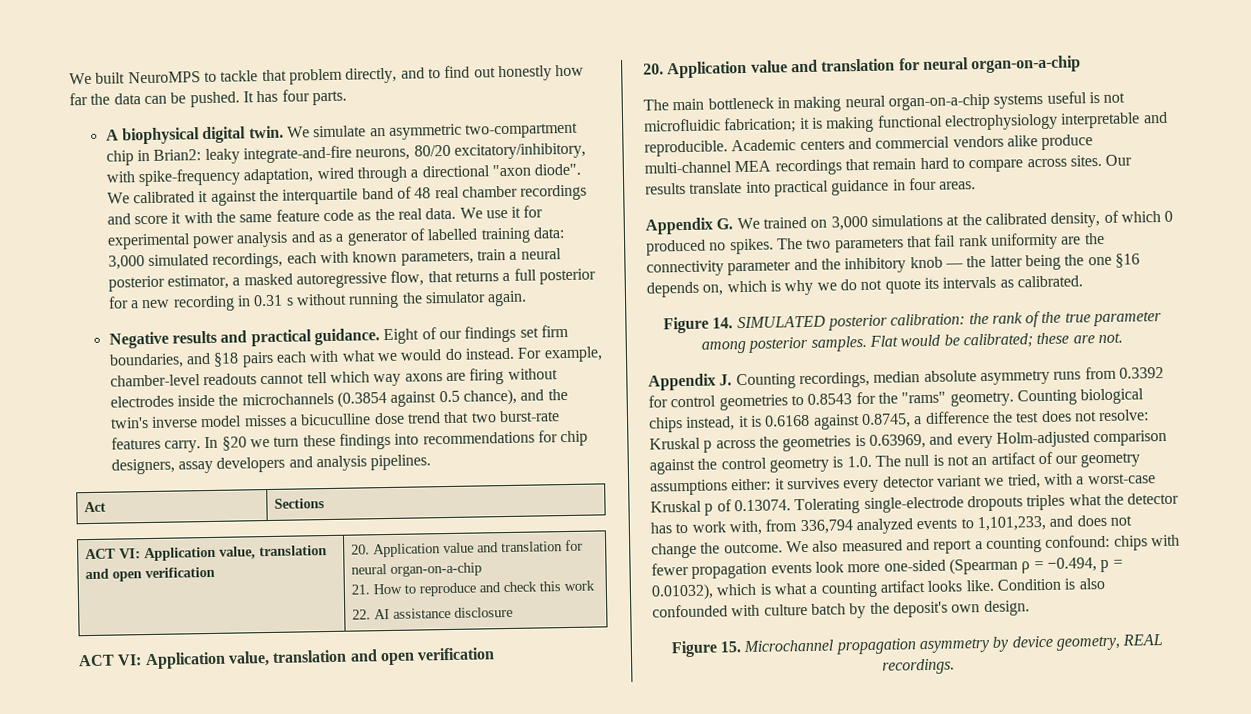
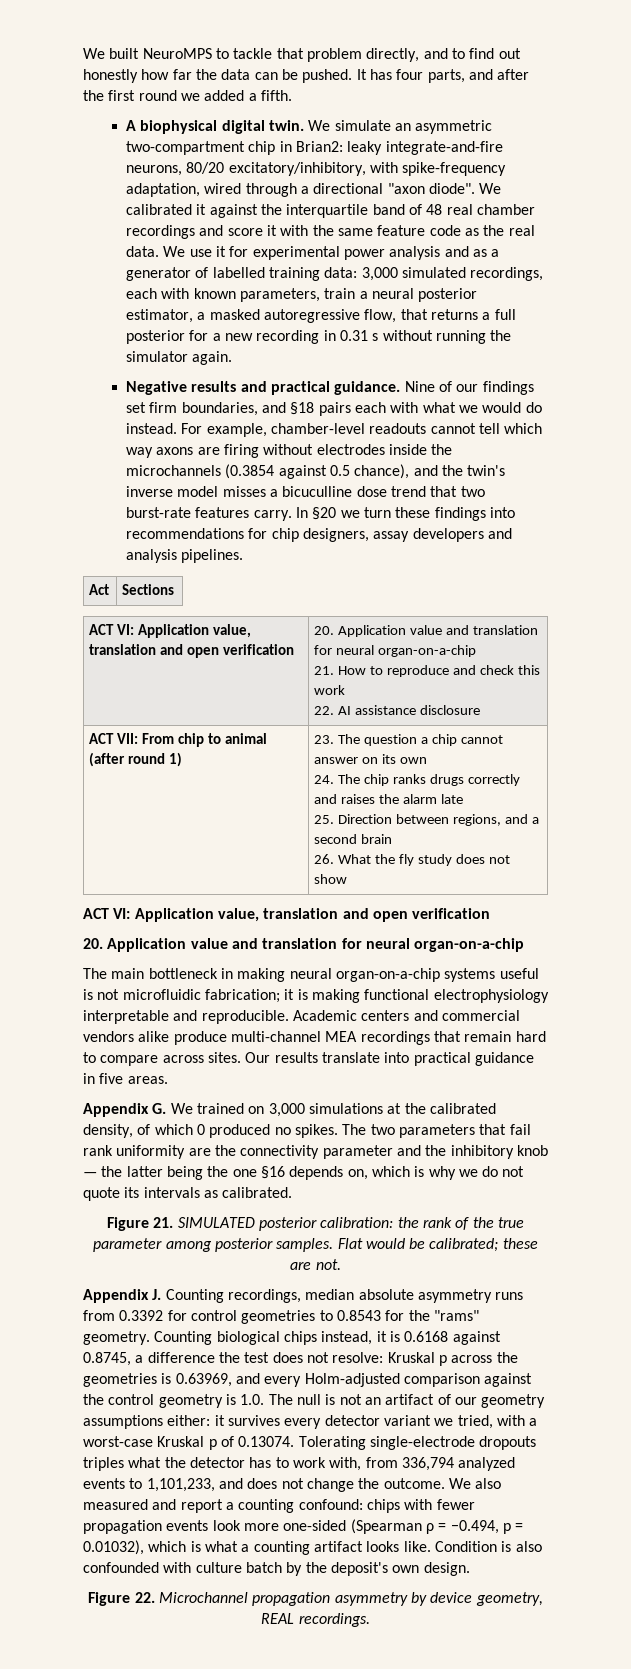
- It has four parts.
+ It has four parts, and after the first round we added a fifth.
- Eight of our findings set firm boundaries, and §18 pairs each with what we would do instead.
+ Nine of our findings set firm boundaries, and §18 pairs each with what we would do instead.
+ ACT VII: From chip to animal (after round 1) | 23. The question a chip cannot answer on its own
+ 24. The chip ranks drugs correctly and raises the alarm late
+ 25. Direction between regions, and a second brain
+ 26. What the fly study does not show
- Our results translate into practical guidance in four areas.
+ Our results translate into practical guidance in five areas.
- Figure 14. SIMULATED posterior calibration: the rank of the true parameter among posterior samples.
+ Figure 21. SIMULATED posterior calibration: the rank of the true parameter among posterior samples.
- Figure 15. Microchannel propagation asymmetry by device geometry, REAL recordings.
+ Figure 22. Microchannel propagation asymmetry by device geometry, REAL recordings.

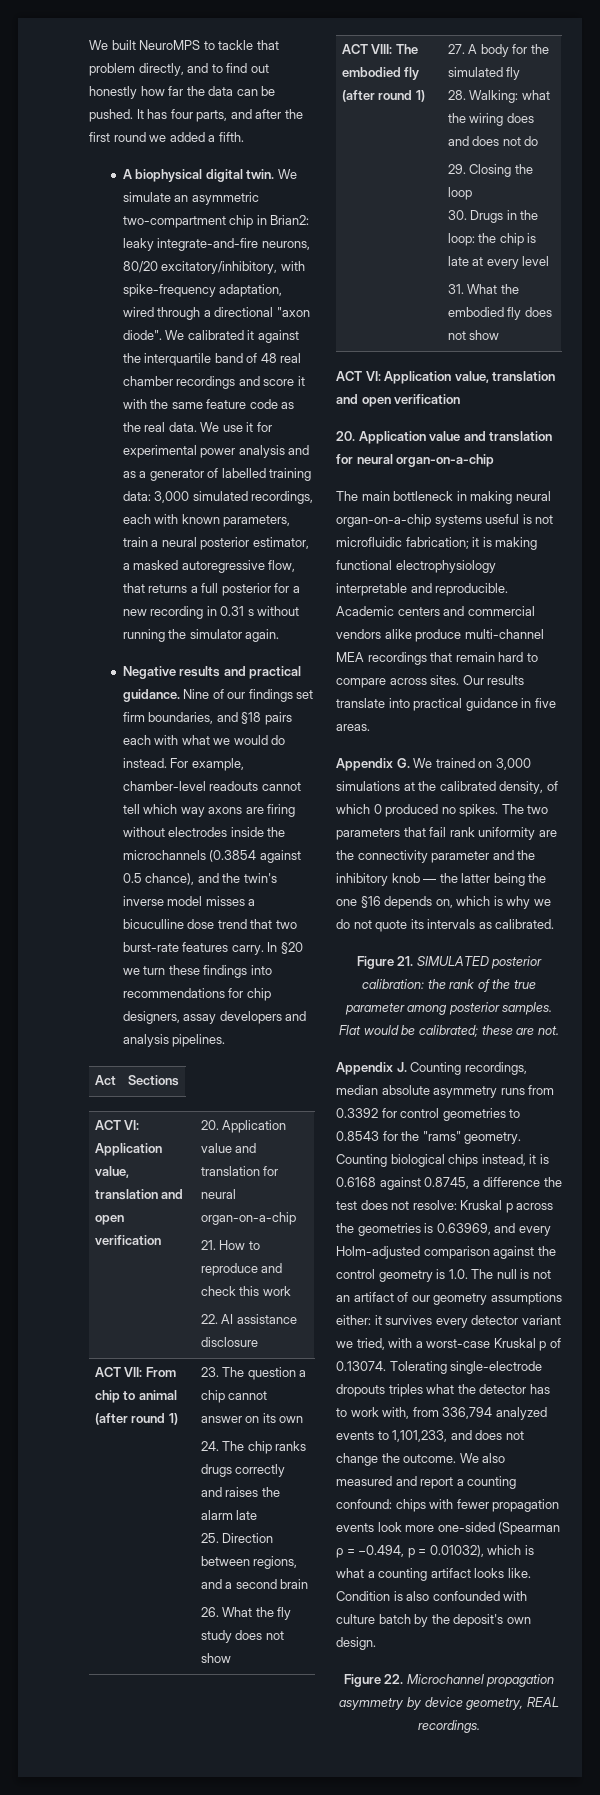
+ ACT VIII: The embodied fly (after round 1) | 27. A body for the simulated fly
+ 28. Walking: what the wiring does and does not do
+ 29. Closing the loop
+ 30. Drugs in the loop: the chip is late at every level
+ 31. What the embodied fly does not show

